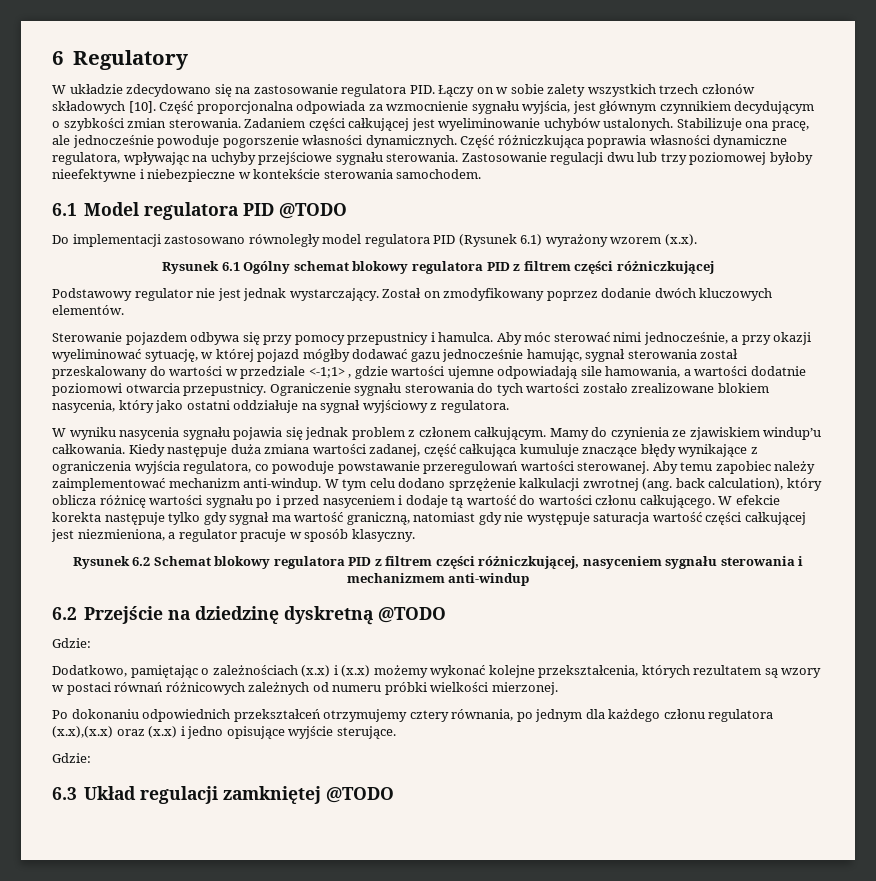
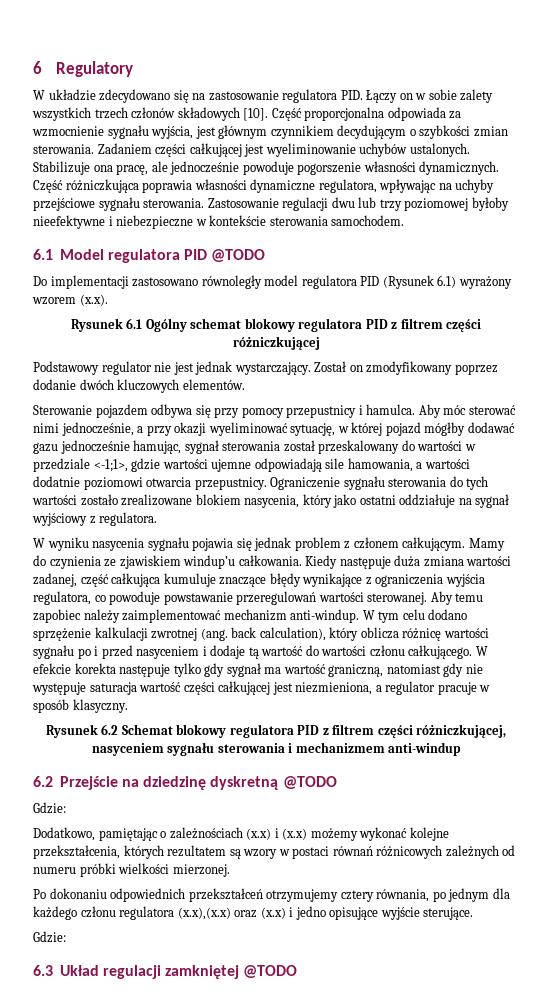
- Aby móc sterować nimi jednocześnie, a przy okazji wyeliminować sytuację, w której pojazd mógłby dodawać gazu jednocześnie hamując, sygnał sterowania został przeskalowany do wartości w przedziale <-1;1> , gdzie wartości ujemne odpowiadają sile hamowania, a wartości dodatnie poziomowi otwarcia przepustnicy.
+ Aby móc sterować nimi jednocześnie, a przy okazji wyeliminować sytuację, w której pojazd mógłby dodawać gazu jednocześnie hamując, sygnał sterowania został przeskalowany do wartości w przedziale <-1;1>, gdzie wartości ujemne odpowiadają sile hamowania, a wartości dodatnie poziomowi otwarcia przepustnicy.

